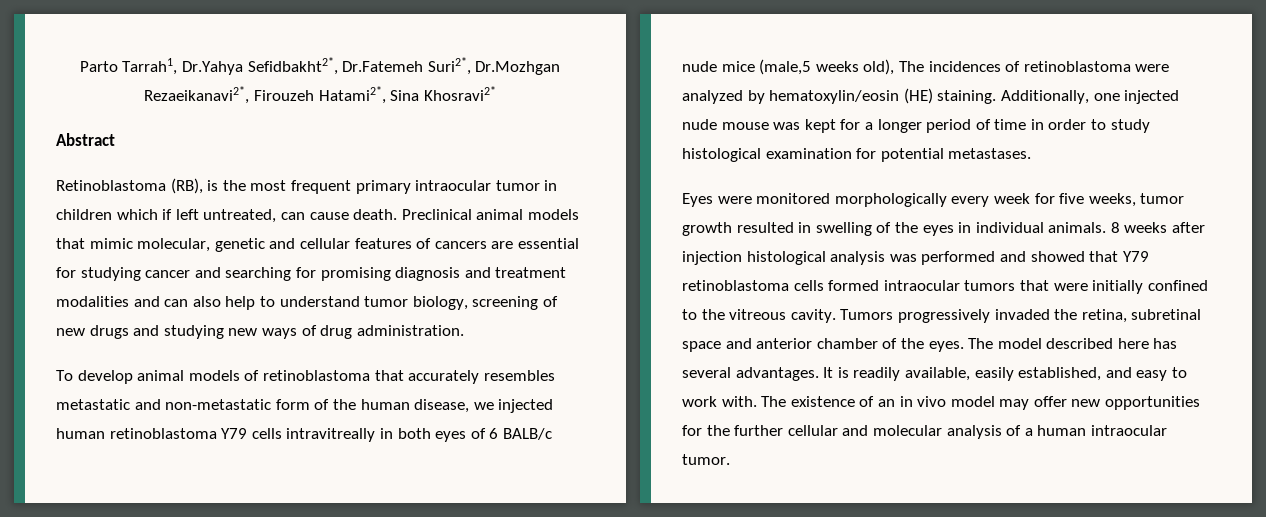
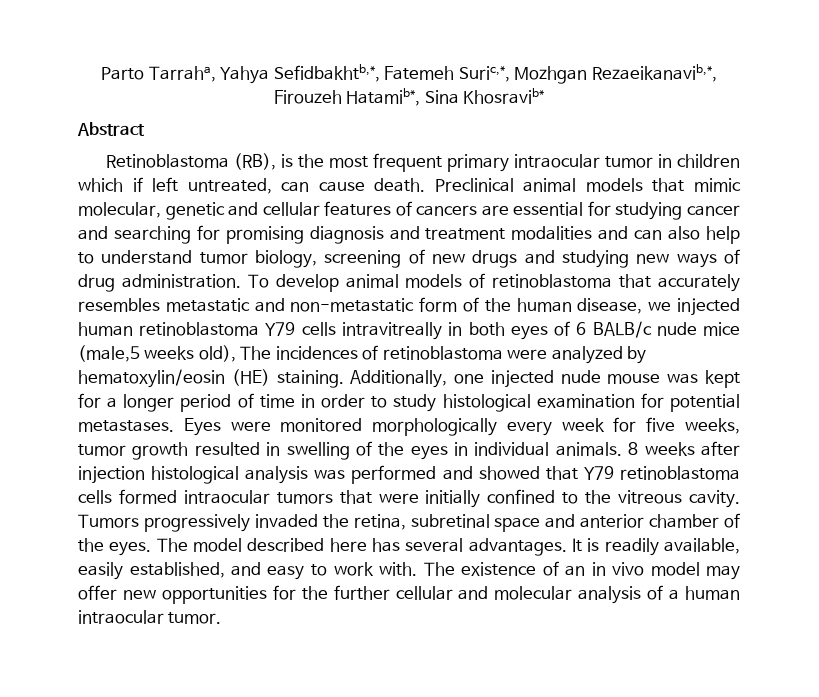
- Parto Tarrah1, Dr.Yahya Sefidbakht2*, Dr.Fatemeh Suri2*, Dr.Mozhgan Rezaeikanavi2*, Firouzeh Hatami2*, Sina Khosravi2*
+ Parto Tarraha, Yahya Sefidbakhtb,*, Fatemeh Suric,*, Mozhgan Rezaeikanavib,*, Firouzeh Hatamib*, Sina Khosravib*
- Preclinical animal models that mimic molecular, genetic and cellular features of cancers are essential for studying cancer and searching for promising diagnosis and treatment modalities and can also help to understand tumor biology, screening of new drugs and studying new ways of drug administration.
- To develop animal models of retinoblastoma that accurately resembles metastatic and non-metastatic form of the human disease, we injected human retinoblastoma Y79 cells intravitreally in both eyes of 6 BALB/c nude mice (male,5 weeks old), The incidences of retinoblastoma were analyzed by hematoxylin/eosin (HE) staining.
+ Preclinical animal models that mimic molecular, genetic and cellular features of cancers are essential for studying cancer and searching for promising diagnosis and treatment modalities and can also help to understand tumor biology, screening of new drugs and studying new ways of drug administration. To develop animal models of retinoblastoma that accurately resembles metastatic and non-metastatic form of the human disease, we injected human retinoblastoma Y79 cells intravitreally in both eyes of 6 BALB/c nude mice (male,5 weeks old), The incidences of retinoblastoma were analyzed by hematoxylin/eosin (HE) staining.
- Additionally, one injected nude mouse was kept for a longer period of time in order to study histological examination for potential metastases.
- Eyes were monitored morphologically every week for five weeks, tumor growth resulted in swelling of the eyes in individual animals.
+ Additionally, one injected nude mouse was kept for a longer period of time in order to study histological examination for potential metastases. Eyes were monitored morphologically every week for five weeks, tumor growth resulted in swelling of the eyes in individual animals.

